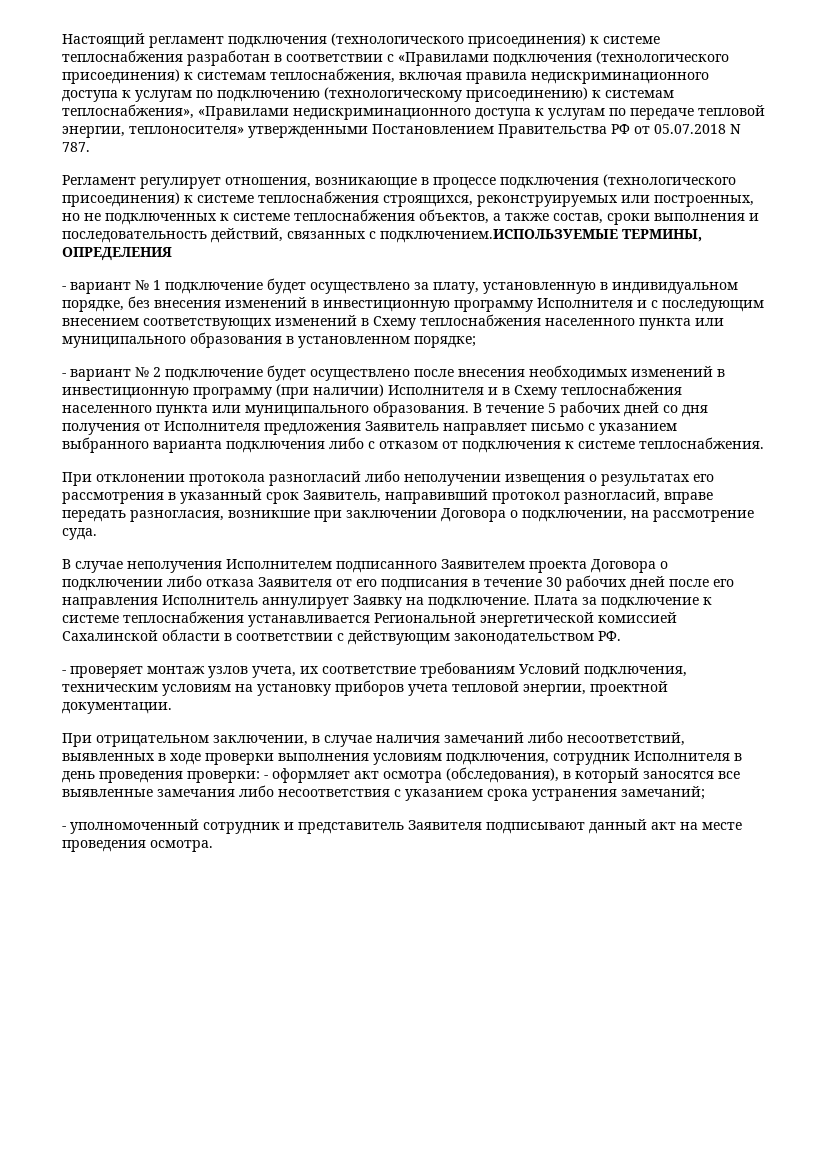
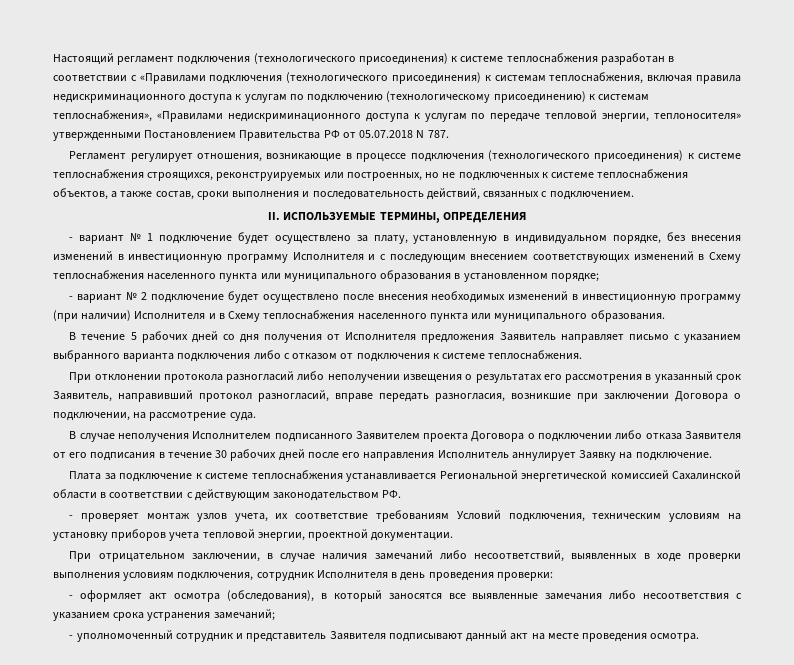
- Регламент регулирует отношения, возникающие в процессе подключения (технологического присоединения) к системе теплоснабжения строящихся, реконструируемых или построенных, но не подключенных к системе теплоснабжения объектов, а также состав, сроки выполнения и последовательность действий, связанных с подключением.ИСПОЛЬЗУЕМЫЕ ТЕРМИНЫ, ОПРЕДЕЛЕНИЯ
+ Регламент регулирует отношения, возникающие в процессе подключения (технологического присоединения) к системе теплоснабжения строящихся, реконструируемых или построенных, но не подключенных к системе теплоснабжения объектов, а также состав, сроки выполнения и последовательность действий, связанных с подключением.
+ II. ИСПОЛЬЗУЕМЫЕ ТЕРМИНЫ, ОПРЕДЕЛЕНИЯ
- - вариант № 2 подключение будет осуществлено после внесения необходимых изменений в инвестиционную программу (при наличии) Исполнителя и в Схему теплоснабжения населенного пункта или муниципального образования. В течение 5 рабочих дней со дня получения от Исполнителя предложения Заявитель направляет письмо с указанием выбранного варианта подключения либо с отказом от подключения к системе теплоснабжения.
+ - вариант № 2 подключение будет осуществлено после внесения необходимых изменений в инвестиционную программу (при наличии) Исполнителя и в Схему теплоснабжения населенного пункта или муниципального образования.
+ В течение 5 рабочих дней со дня получения от Исполнителя предложения Заявитель направляет письмо с указанием выбранного варианта подключения либо с отказом от подключения к системе теплоснабжения.
- В случае неполучения Исполнителем подписанного Заявителем проекта Договора о подключении либо отказа Заявителя от его подписания в течение 30 рабочих дней после его направления Исполнитель аннулирует Заявку на подключение. Плата за подключение к системе теплоснабжения устанавливается Региональной энергетической комиссией Сахалинской области в соответствии с действующим законодательством РФ.
+ В случае неполучения Исполнителем подписанного Заявителем проекта Договора о подключении либо отказа Заявителя от его подписания в течение 30 рабочих дней после его направления Исполнитель аннулирует Заявку на подключение.
+ Плата за подключение к системе теплоснабжения устанавливается Региональной энергетической комиссией Сахалинской области в соответствии с действующим законодательством РФ.
- При отрицательном заключении, в случае наличия замечаний либо несоответствий, выявленных в ходе проверки выполнения условиям подключения, сотрудник Исполнителя в день проведения проверки: - оформляет акт осмотра (обследования), в который заносятся все выявленные замечания либо несоответствия с указанием срока устранения замечаний;
+ При отрицательном заключении, в случае наличия замечаний либо несоответствий, выявленных в ходе проверки выполнения условиям подключения, сотрудник Исполнителя в день проведения проверки:
+ - оформляет акт осмотра (обследования), в который заносятся все выявленные замечания либо несоответствия с указанием срока устранения замечаний;

